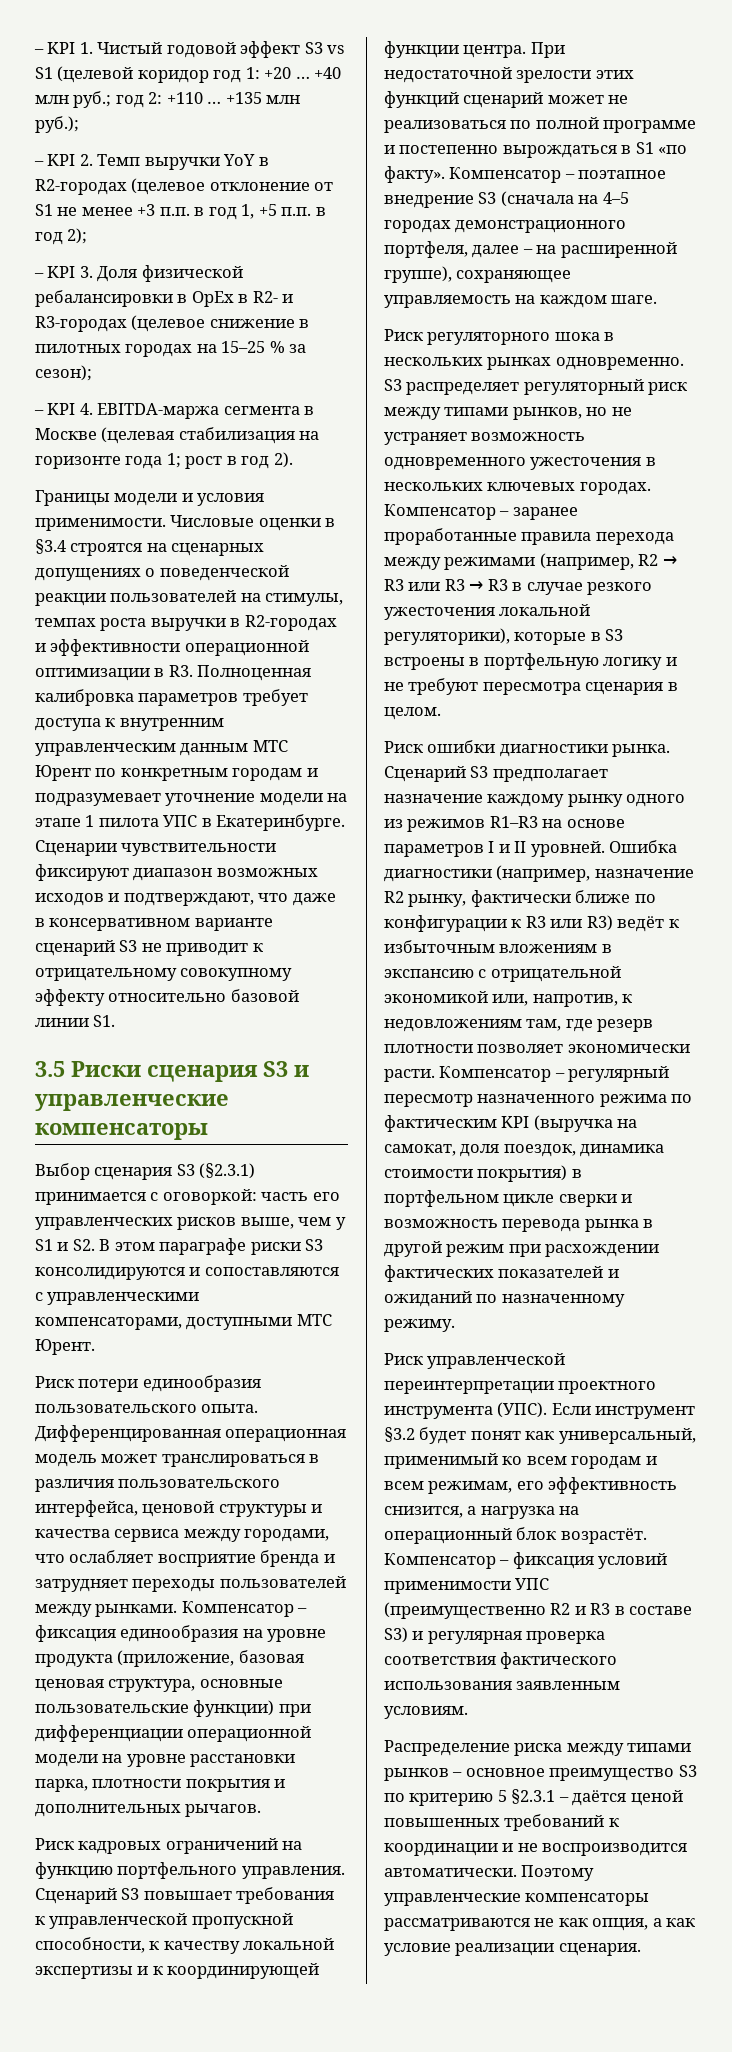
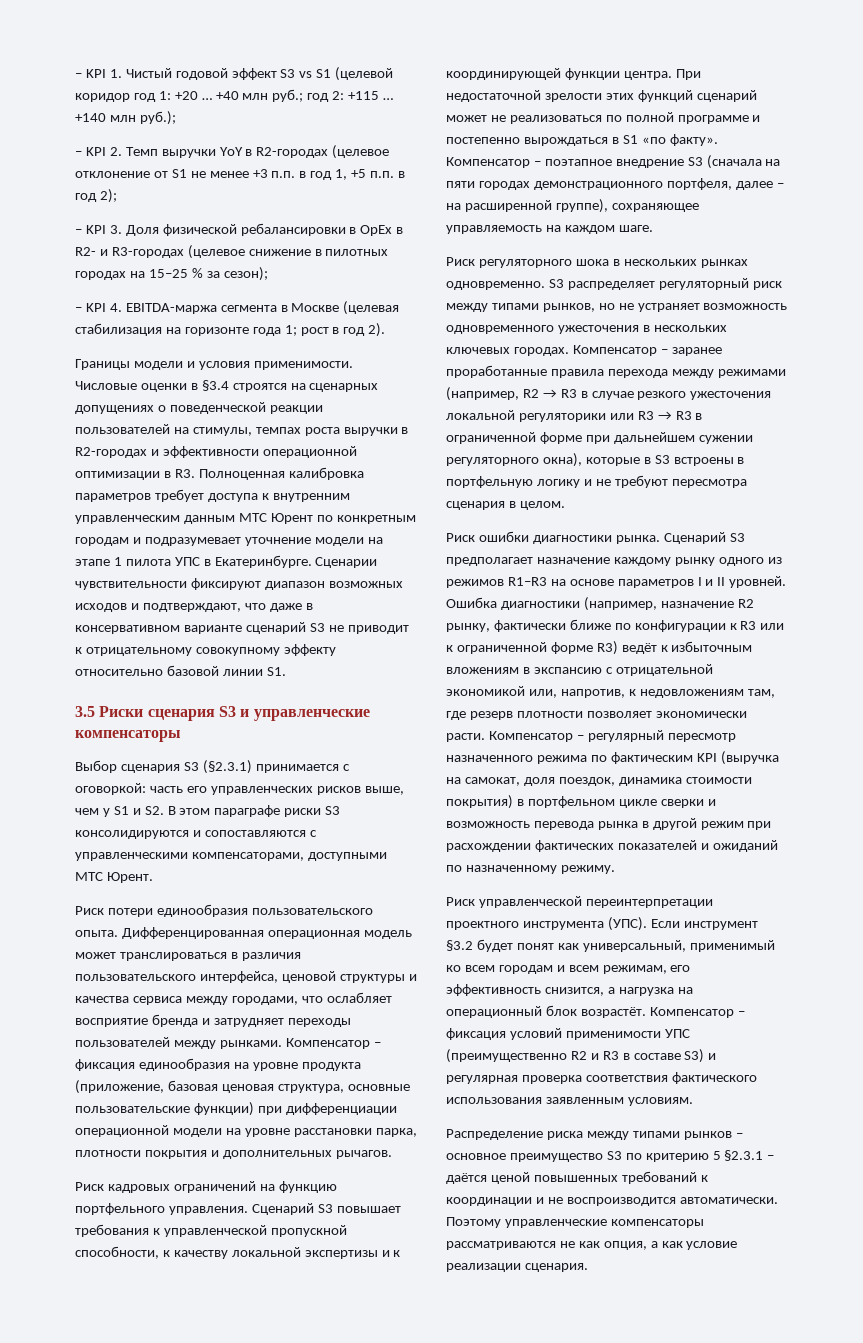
- +40 млн руб.; год 2: +110 … +135 млн руб.);
+ +40 млн руб.; год 2: +115 … +140 млн руб.);
- Компенсатор – поэтапное внедрение S3 (сначала на 4–5 городах демонстрационного портфеля, далее – на расширенной группе), сохраняющее управляемость на каждом шаге.
+ Компенсатор – поэтапное внедрение S3 (сначала на пяти городах демонстрационного портфеля, далее – на расширенной группе), сохраняющее управляемость на каждом шаге.
- Компенсатор – заранее проработанные правила перехода между режимами (например, R2 → R3 или R3 → R3 в случае резкого ужесточения локальной регуляторики), которые в S3 встроены в портфельную логику и не требуют пересмотра сценария в целом.
+ Компенсатор – заранее проработанные правила перехода между режимами (например, R2 → R3 в случае резкого ужесточения локальной регуляторики или R3 → R3 в ограниченной форме при дальнейшем сужении регуляторного окна), которые в S3 встроены в портфельную логику и не требуют пересмотра сценария в целом.
- Ошибка диагностики (например, назначение R2 рынку, фактически ближе по конфигурации к R3 или R3) ведёт к избыточным вложениям в экспансию с отрицательной экономикой или, напротив, к недовложениям там, где резерв плотности позволяет экономически расти.
+ Ошибка диагностики (например, назначение R2 рынку, фактически ближе по конфигурации к R3 или к ограниченной форме R3) ведёт к избыточным вложениям в экспансию с отрицательной экономикой или, напротив, к недовложениям там, где резерв плотности позволяет экономически расти.

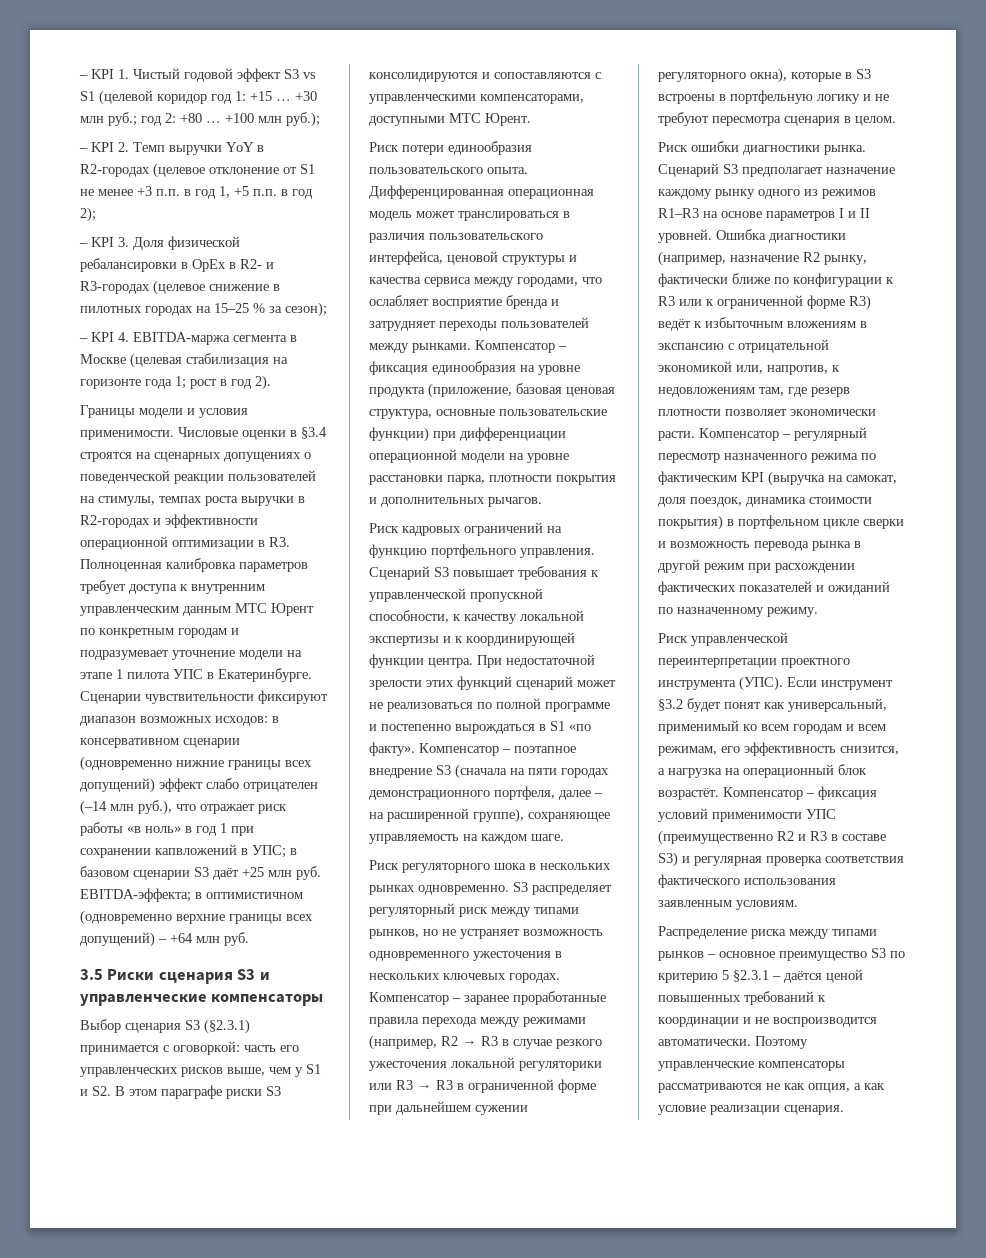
- – KPI 1. Чистый годовой эффект S3 vs S1 (целевой коридор год 1: +20 … +40 млн руб.; год 2: +115 … +140 млн руб.);
+ – KPI 1. Чистый годовой эффект S3 vs S1 (целевой коридор год 1: +15 … +30 млн руб.; год 2: +80 … +100 млн руб.);
- Сценарии чувствительности фиксируют диапазон возможных исходов и подтверждают, что даже в консервативном варианте сценарий S3 не приводит к отрицательному совокупному эффекту относительно базовой линии S1.
+ Сценарии чувствительности фиксируют диапазон возможных исходов: в консервативном сценарии (одновременно нижние границы всех допущений) эффект слабо отрицателен (–14 млн руб.), что отражает риск работы «в ноль» в год 1 при сохранении капвложений в УПС; в базовом сценарии S3 даёт +25 млн руб. EBITDA-эффекта; в оптимистичном (одновременно верхние границы всех допущений) – +64 млн руб.

